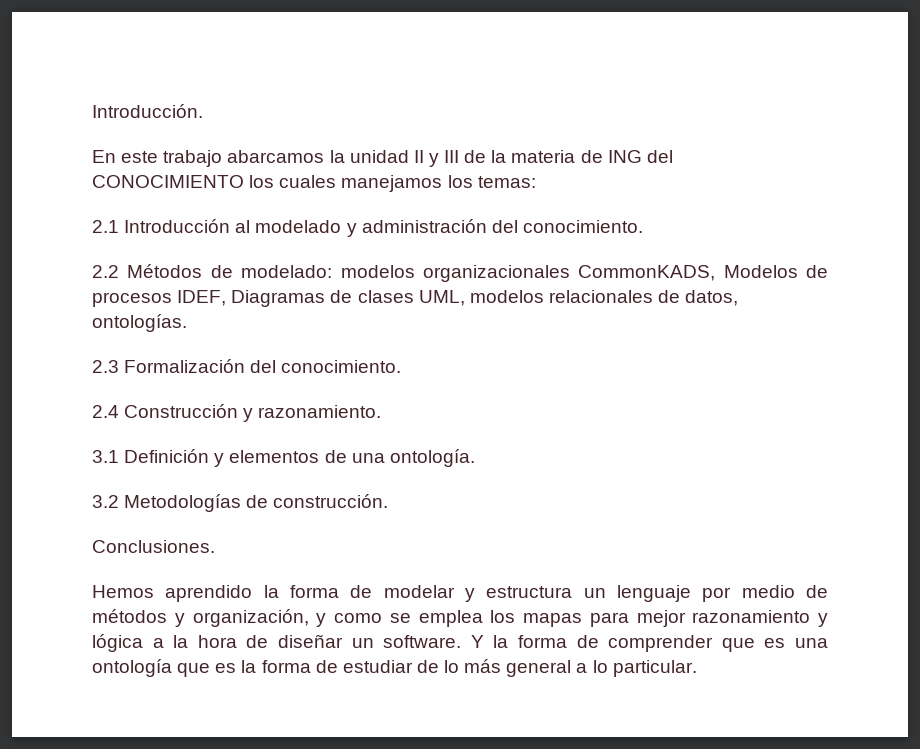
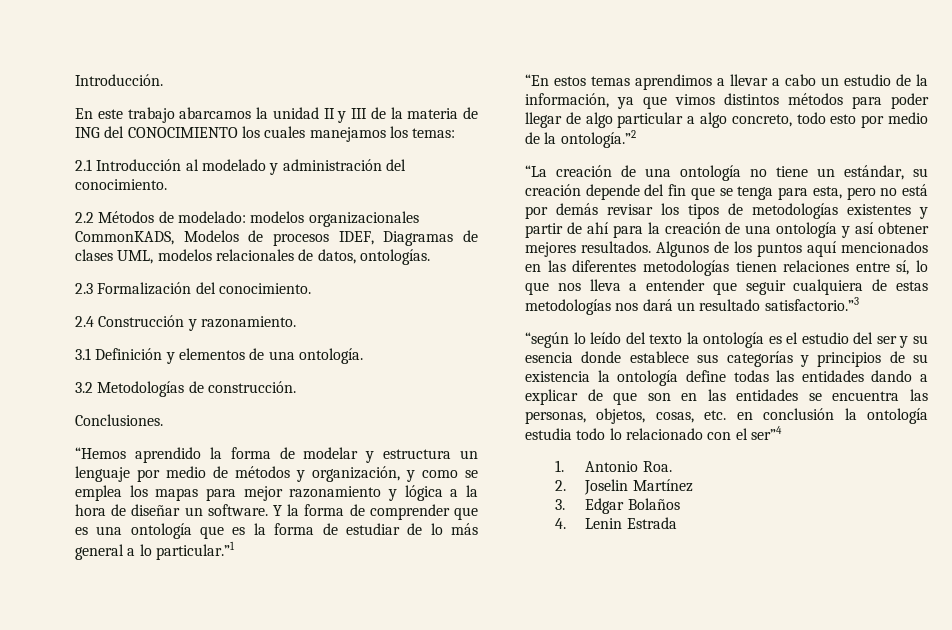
- Hemos aprendido la forma de modelar y estructura un lenguaje por medio de métodos y organización, y como se emplea los mapas para mejor razonamiento y lógica a la hora de diseñar un software.
+ “Hemos aprendido la forma de modelar y estructura un lenguaje por medio de métodos y organización, y como se emplea los mapas para mejor razonamiento y lógica a la hora de diseñar un software.
- Y la forma de comprender que es una ontología que es la forma de estudiar de lo más general a lo particular.
+ Y la forma de comprender que es una ontología que es la forma de estudiar de lo más general a lo particular.”1
+ “En estos temas aprendimos a llevar a cabo un estudio de la información, ya que vimos distintos métodos para poder llegar de algo particular a algo concreto, todo esto por medio de la ontología.”2
+ “La creación de una ontología no tiene un estándar, su creación depende del fin que se tenga para esta, pero no está por demás revisar los tipos de metodologías existentes y partir de ahí para la creación de una ontología y así obtener mejores resultados. Algunos de los puntos aquí mencionados en las diferentes metodologías tienen relaciones entre sí, lo que nos lleva a entender que seguir cualquiera de estas metodologías nos dará un resultado satisfactorio.”3
+ “según lo leído del texto la ontología es el estudio del ser y su esencia donde establece sus categorías y principios de su existencia la ontología define todas las entidades dando a explicar de que son en las entidades se encuentra las personas, objetos, cosas, etc. en conclusión la ontología estudia todo lo relacionado con el ser”4
+ 1. Antonio Roa.
+ 2. Joselin Martínez
+ 3. Edgar Bolaños
+ 4. Lenin Estrada

